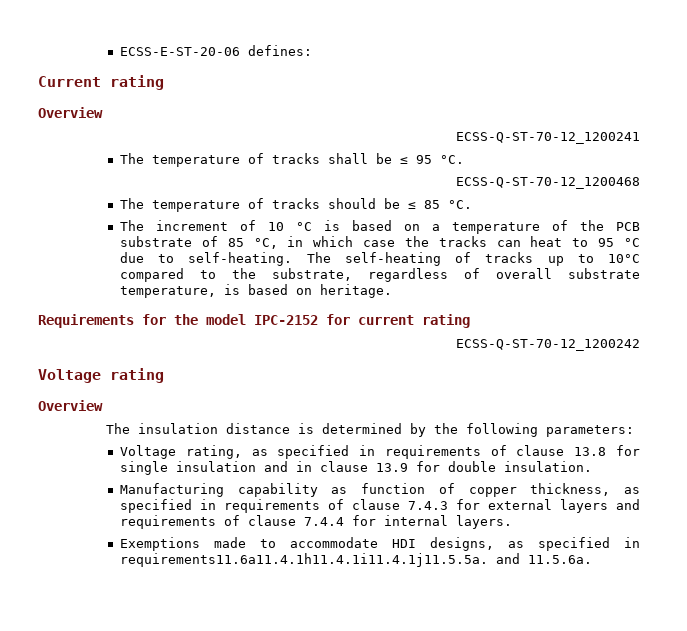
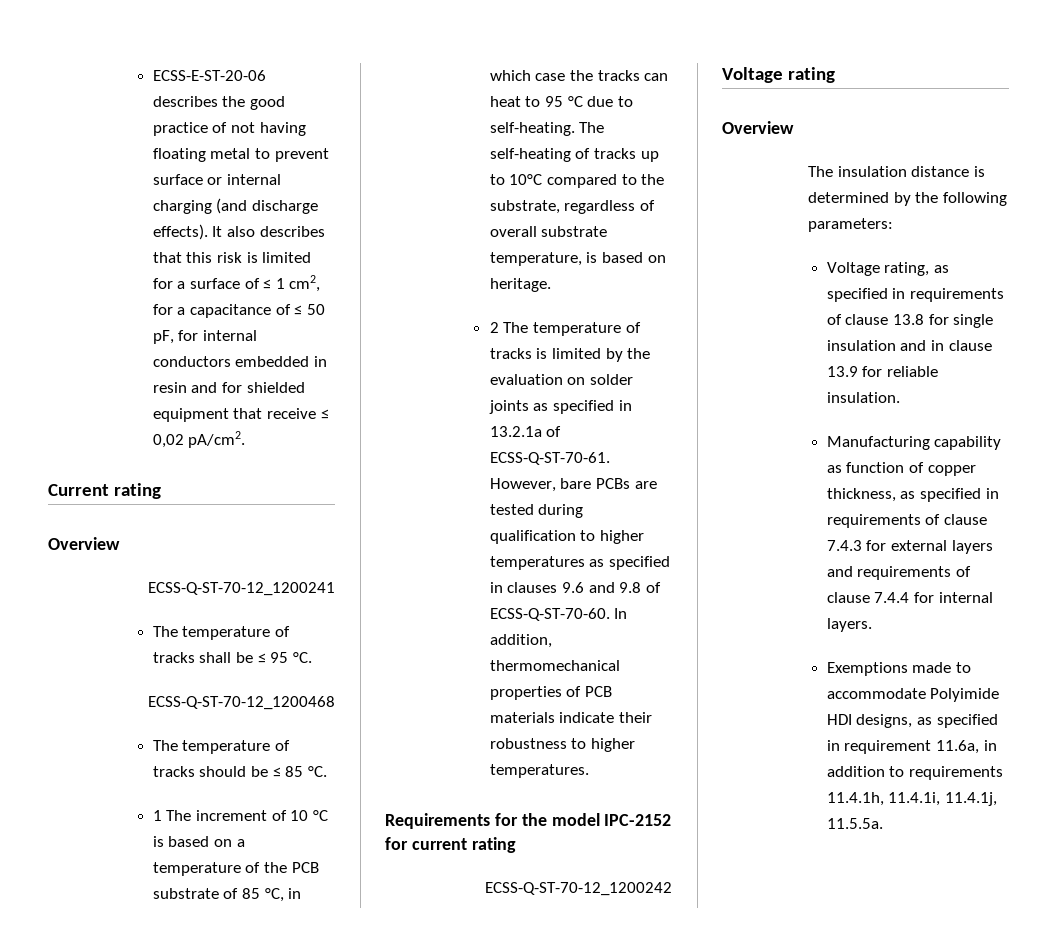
- ECSS-E-ST-20-06 defines:
+ ECSS-E-ST-20-06 describes the good practice of not having floating metal to prevent surface or internal charging (and discharge effects). It also describes that this risk is limited for a surface of ≤ 1 cm2, for a capacitance of ≤ 50 pF, for internal conductors embedded in resin and for shielded equipment that receive ≤ 0,02 pA/cm2.
- The increment of 10 °C is based on a temperature of the PCB substrate of 85 °C, in which case the tracks can heat to 95 °C due to self-heating.
+ 1 The increment of 10 °C is based on a temperature of the PCB substrate of 85 °C, in which case the tracks can heat to 95 °C due to self-heating.
+ 2 The temperature of tracks is limited by the evaluation on solder joints as specified in 13.2.1a of ECSS-Q-ST-70-61. However, bare PCBs are tested during qualification to higher temperatures as specified in clauses 9.6 and 9.8 of ECSS-Q-ST-70-60. In addition, thermomechanical properties of PCB materials indicate their robustness to higher temperatures.
- Voltage rating, as specified in requirements of clause 13.8 for single insulation and in clause 13.9 for double insulation.
+ Voltage rating, as specified in requirements of clause 13.8 for single insulation and in clause 13.9 for reliable insulation.
- Exemptions made to accommodate HDI designs, as specified in requirements11.6a11.4.1h11.4.1i11.4.1j11.5.5a. and 11.5.6a.
+ Exemptions made to accommodate Polyimide HDI designs, as specified in requirement 11.6a, in addition to requirements 11.4.1h, 11.4.1i, 11.4.1j, 11.5.5a.

